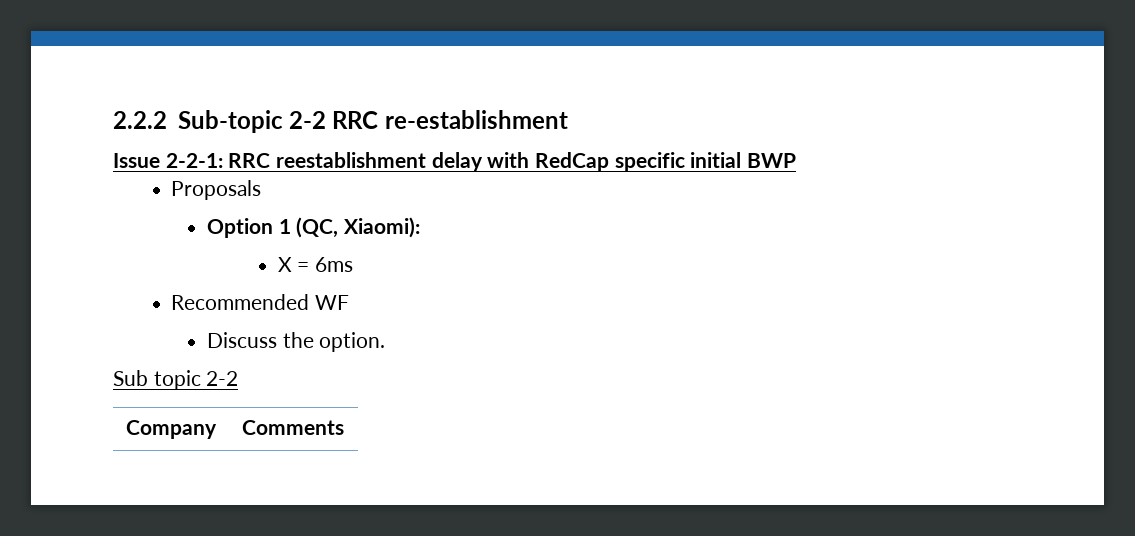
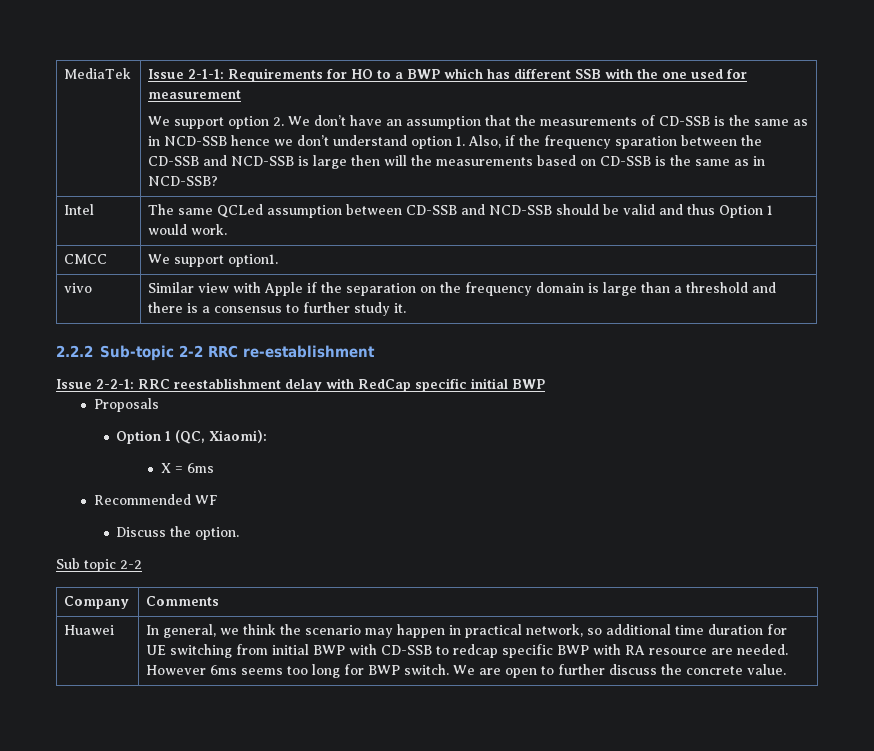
+ MediaTek | Issue 2-1-1: Requirements for HO to a BWP which has different SSB with the one used for measurement
+ We support option 2. We don’t have an assumption that the measurements of CD-SSB is the same as in NCD-SSB hence we don’t understand option 1. Also, if the frequency sparation between the CD-SSB and NCD-SSB is large then will the measurements based on CD-SSB is the same as in NCD-SSB?
+ Intel | The same QCLed assumption between CD-SSB and NCD-SSB should be valid and thus Option 1 would work.
+ CMCC | We support option1.
+ vivo | Similar view with Apple if the separation on the frequency domain is large than a threshold and there is a consensus to further study it.
+ Huawei | In general, we think the scenario may happen in practical network, so additional time duration for UE switching from initial BWP with CD-SSB to redcap specific BWP with RA resource are needed. However 6ms seems too long for BWP switch. We are open to further discuss the concrete value.

